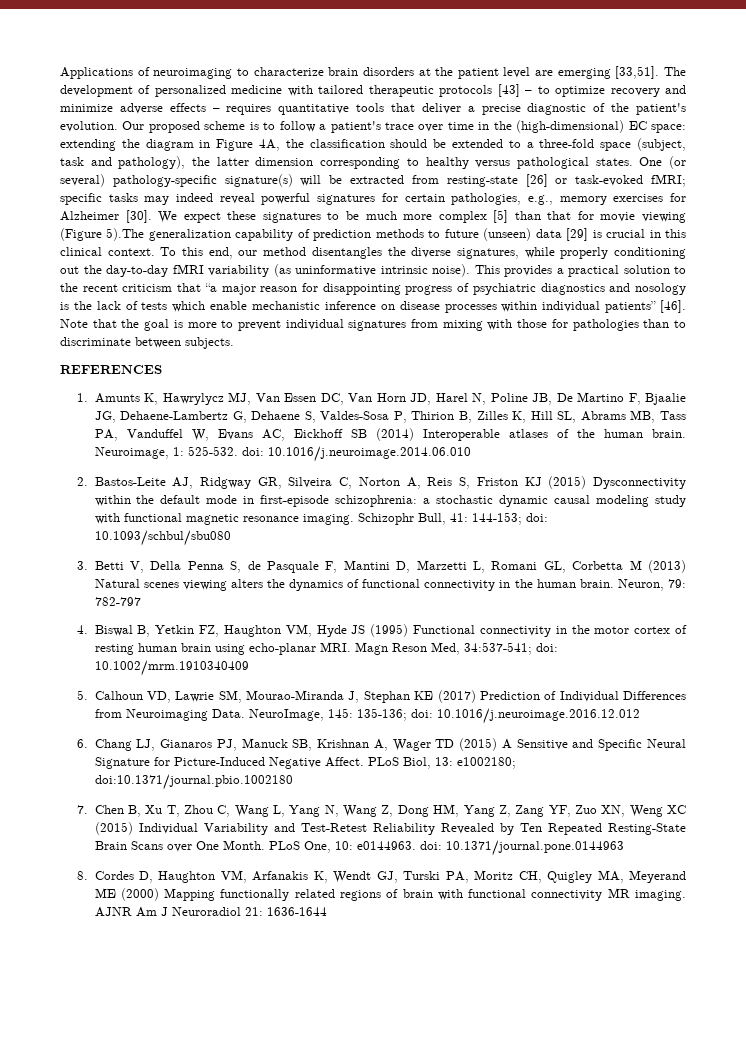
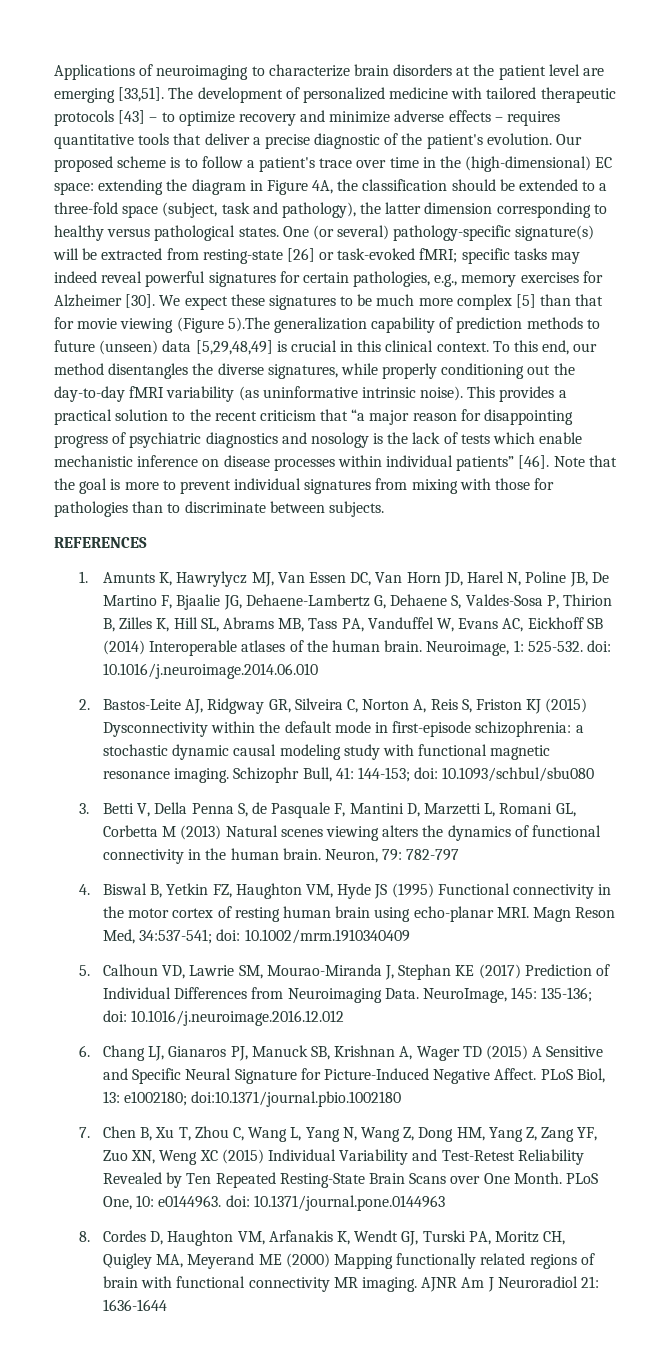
- We expect these signatures to be much more complex [5] than that for movie viewing (Figure 5).The generalization capability of prediction methods to future (unseen) data [29] is crucial in this clinical context.
+ We expect these signatures to be much more complex [5] than that for movie viewing (Figure 5).The generalization capability of prediction methods to future (unseen) data [5,29,48,49] is crucial in this clinical context.

